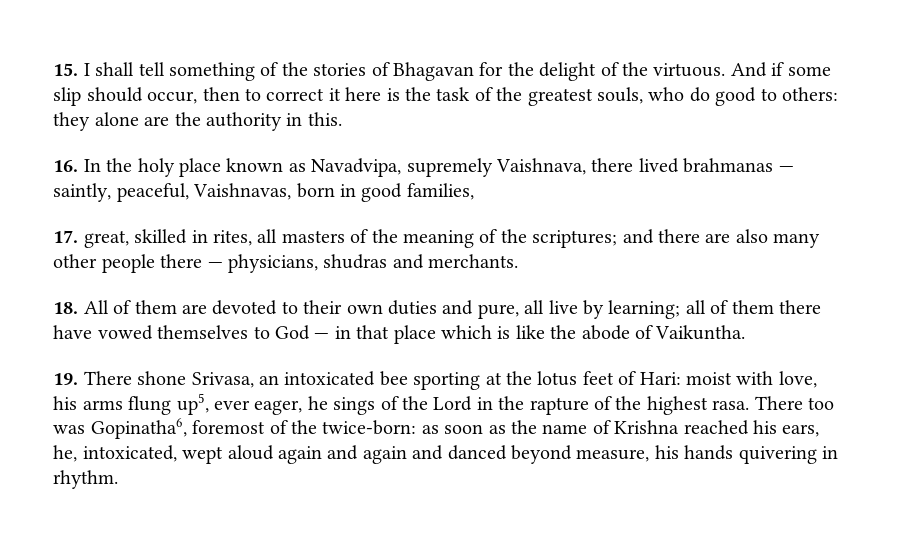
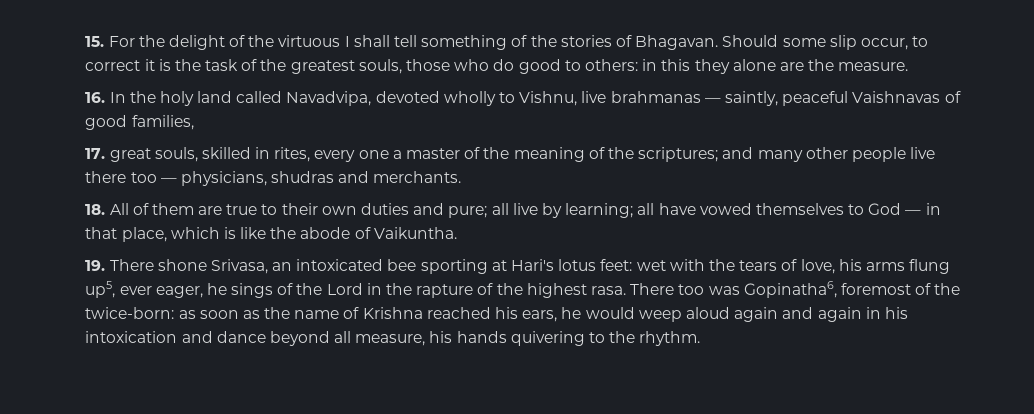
- 15. I shall tell something of the stories of Bhagavan for the delight of the virtuous. And if some slip should occur, then to correct it here is the task of the greatest souls, who do good to others: they alone are the authority in this.
+ 15. For the delight of the virtuous I shall tell something of the stories of Bhagavan. Should some slip occur, to correct it is the task of the greatest souls, those who do good to others: in this they alone are the measure.
- 16. In the holy place known as Navadvipa, supremely Vaishnava, there lived brahmanas — saintly, peaceful, Vaishnavas, born in good families,
+ 16. In the holy land called Navadvipa, devoted wholly to Vishnu, live brahmanas — saintly, peaceful Vaishnavas of good families,
- 17. great, skilled in rites, all masters of the meaning of the scriptures; and there are also many other people there — physicians, shudras and merchants.
+ 17. great souls, skilled in rites, every one a master of the meaning of the scriptures; and many other people live there too — physicians, shudras and merchants.
- 18. All of them are devoted to their own duties and pure, all live by learning; all of them there have vowed themselves to God — in that place which is like the abode of Vaikuntha.
+ 18. All of them are true to their own duties and pure; all live by learning; all have vowed themselves to God — in that place, which is like the abode of Vaikuntha.
- 19. There shone Srivasa, an intoxicated bee sporting at the lotus feet of Hari: moist with love, his arms flung up5, ever eager, he sings of the Lord in the rapture of the highest rasa.
+ 19. There shone Srivasa, an intoxicated bee sporting at Hari's lotus feet: wet with the tears of love, his arms flung up5, ever eager, he sings of the Lord in the rapture of the highest rasa.
- There too was Gopinatha6, foremost of the twice-born: as soon as the name of Krishna reached his ears, he, intoxicated, wept aloud again and again and danced beyond measure, his hands quivering in rhythm.
+ There too was Gopinatha6, foremost of the twice-born: as soon as the name of Krishna reached his ears, he would weep aloud again and again in his intoxication and dance beyond all measure, his hands quivering to the rhythm.

